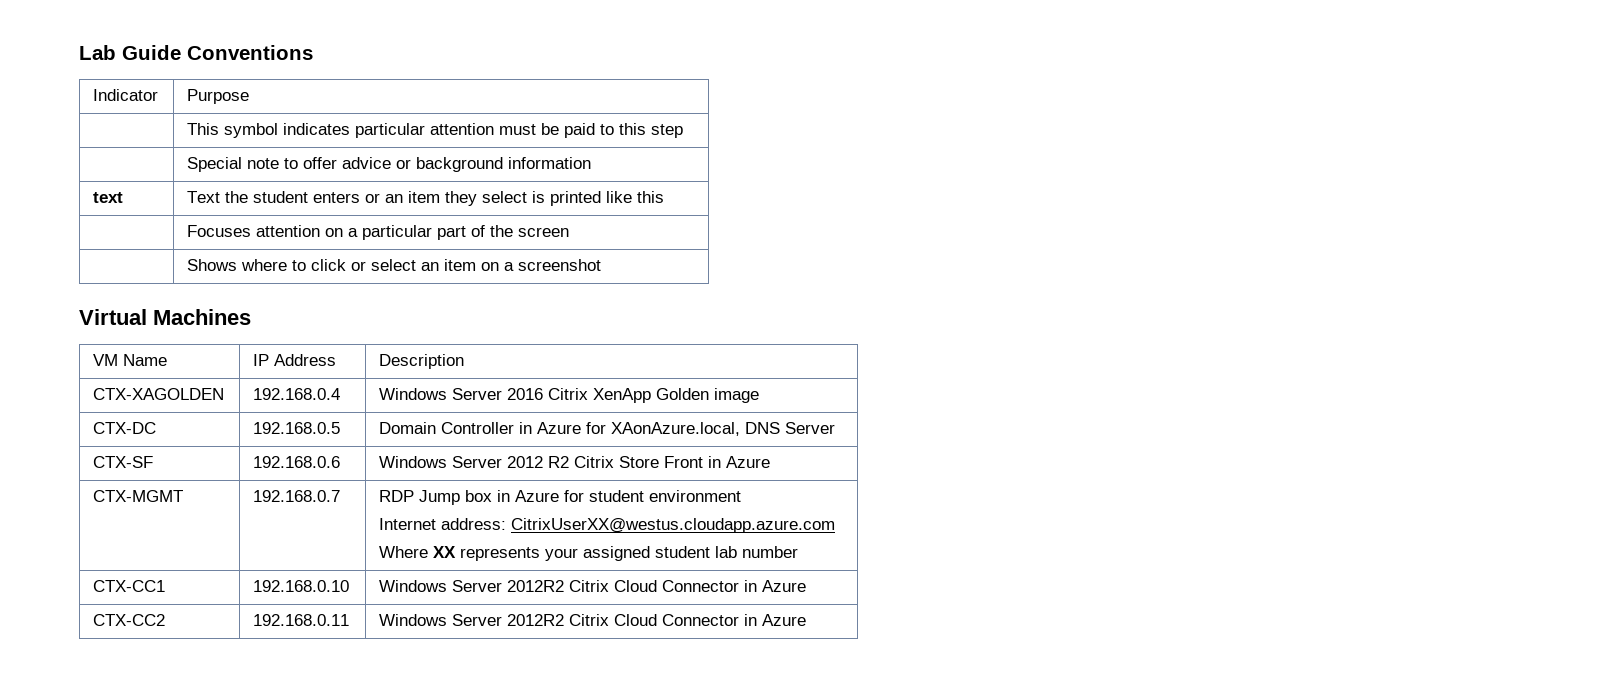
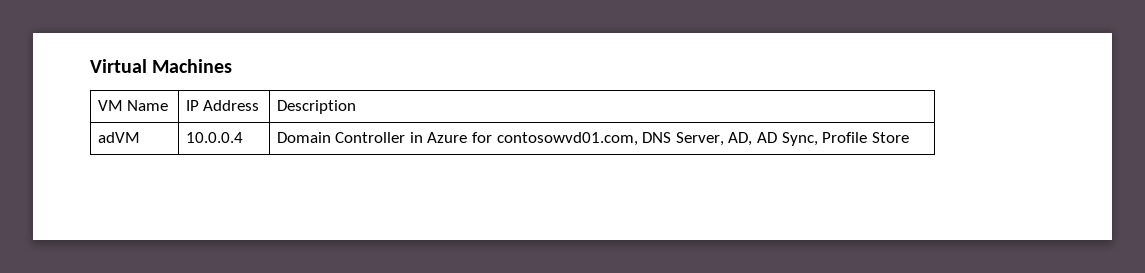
- Lab Guide Conventions
- Indicator | Purpose
- | This symbol indicates particular attention must be paid to this step
- | Special note to offer advice or background information
- text | Text the student enters or an item they select is printed like this
- | Focuses attention on a particular part of the screen
- | Shows where to click or select an item on a screenshot
- CTX-XAGOLDEN | 192.168.0.4 | Windows Server 2016 Citrix XenApp Golden image
- CTX-DC | 192.168.0.5 | Domain Controller in Azure for XAonAzure.local, DNS Server
- CTX-SF | 192.168.0.6 | Windows Server 2012 R2 Citrix Store Front in Azure
- CTX-MGMT | 192.168.0.7 | RDP Jump box in Azure for student environment
- Internet address: CitrixUserXX@westus.cloudapp.azure.com
- Where XX represents your assigned student lab number
- CTX-CC1 | 192.168.0.10 | Windows Server 2012R2 Citrix Cloud Connector in Azure
- CTX-CC2 | 192.168.0.11 | Windows Server 2012R2 Citrix Cloud Connector in Azure
+ adVM | 10.0.0.4 | Domain Controller in Azure for contosowvd01.com, DNS Server, AD, AD Sync, Profile Store

